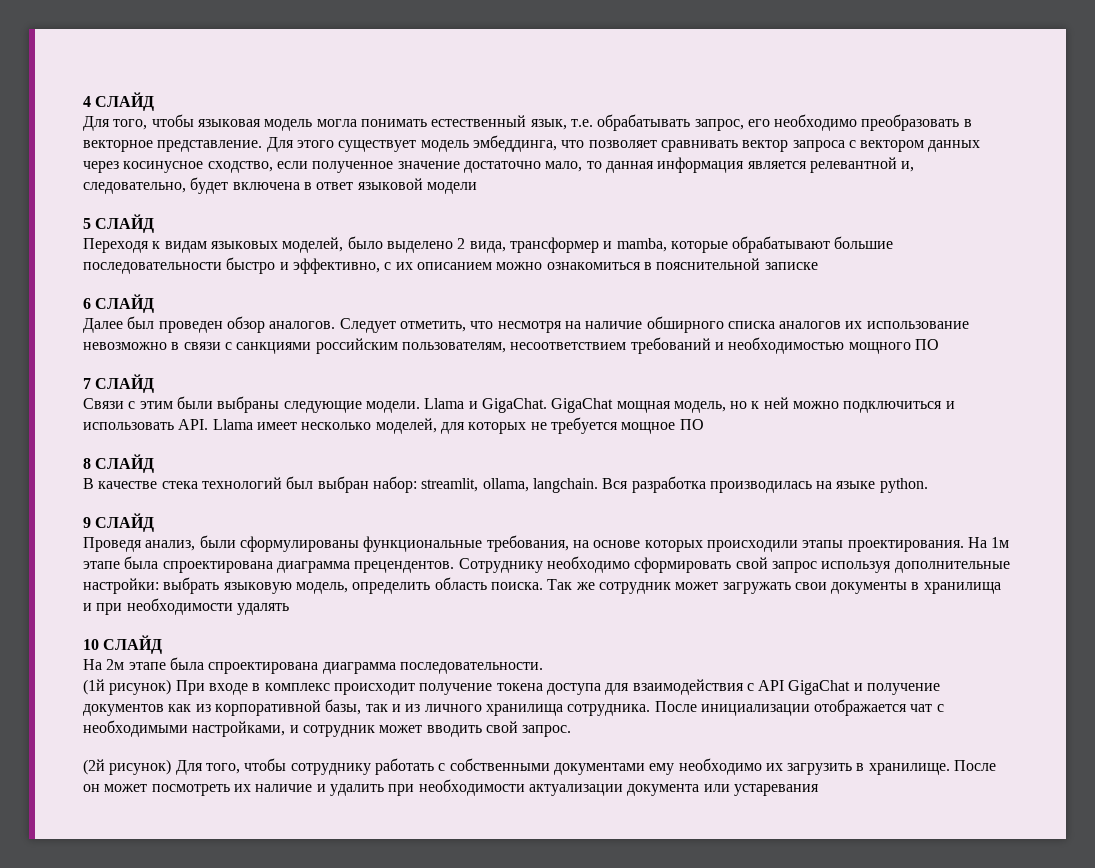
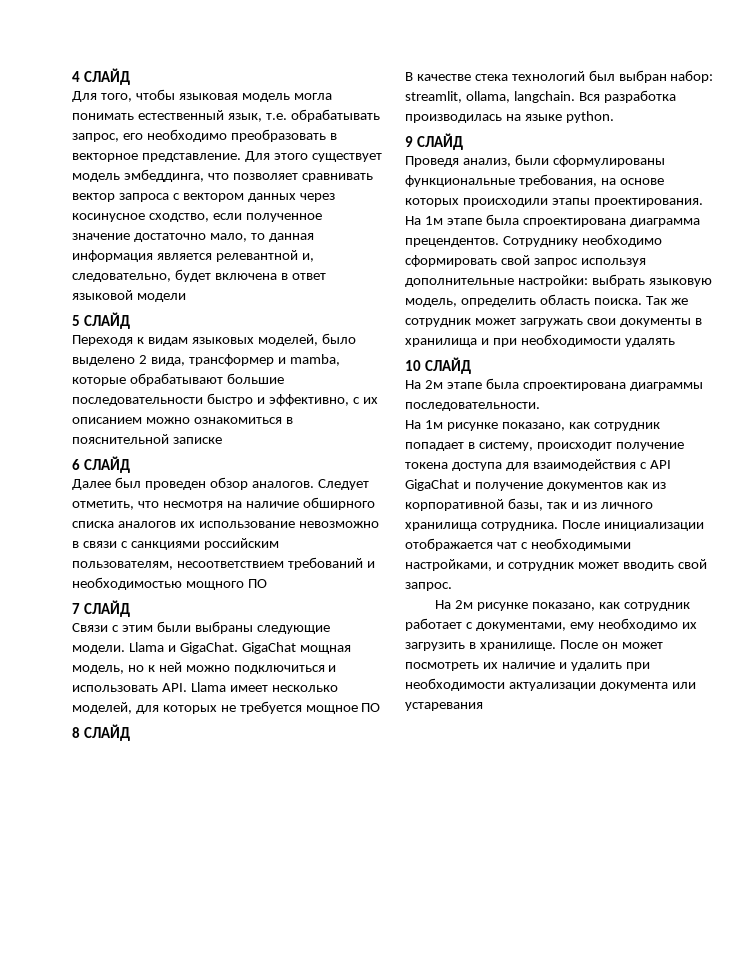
- На 2м этапе была спроектирована диаграмма последовательности.
+ На 2м этапе была спроектирована диаграммы последовательности.
- (1й рисунок) При входе в комплекс происходит получение токена доступа для взаимодействия c API GigaChat и получение документов как из корпоративной базы, так и из личного хранилища сотрудника.
+ На 1м рисунке показано, как сотрудник попадает в систему, происходит получение токена доступа для взаимодействия c API GigaChat и получение документов как из корпоративной базы, так и из личного хранилища сотрудника.
- (2й рисунок) Для того, чтобы сотруднику работать с собственными документами ему необходимо их загрузить в хранилище.
+ На 2м рисунке показано, как сотрудник работает с документами, ему необходимо их загрузить в хранилище.

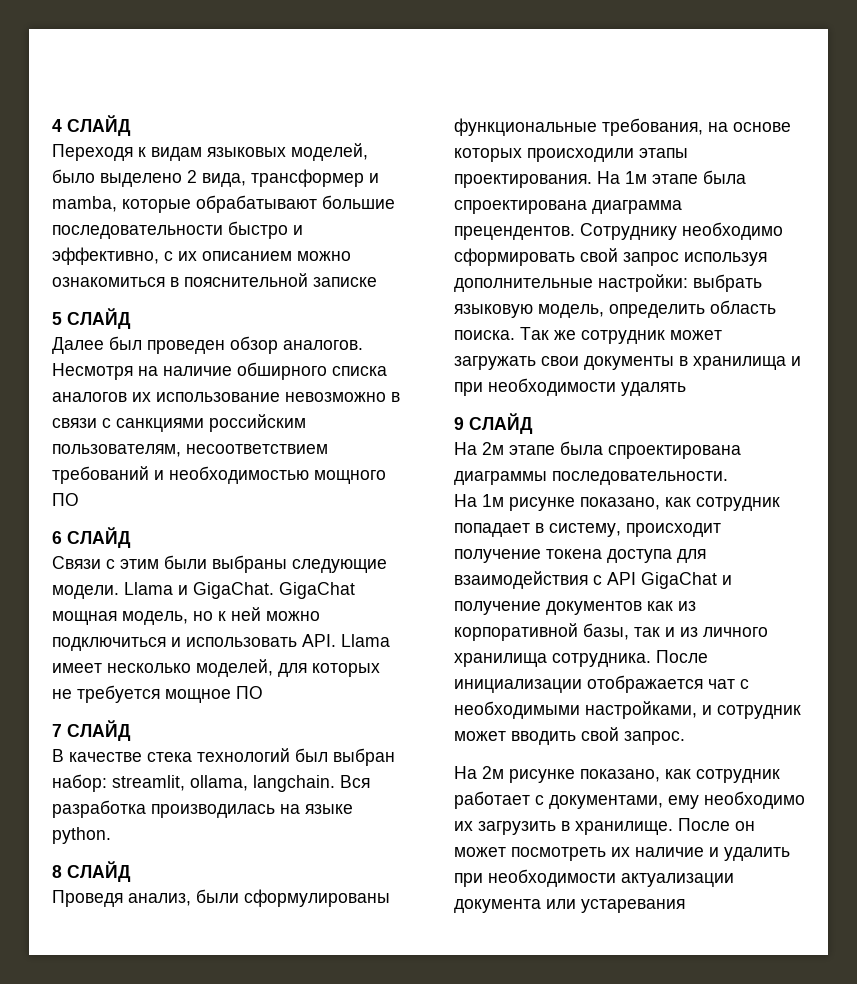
- Для того, чтобы языковая модель могла понимать естественный язык, т.е. обрабатывать запрос, его необходимо преобразовать в векторное представление. Для этого существует модель эмбеддинга, что позволяет сравнивать вектор запроса с вектором данных через косинусное сходство, если полученное значение достаточно мало, то данная информация является релевантной и, следовательно, будет включена в ответ языковой модели
- 5 СЛАЙД
- 6 СЛАЙД
+ 5 СЛАЙД
- Следует отметить, что несмотря на наличие обширного списка аналогов их использование невозможно в связи с санкциями российским пользователям, несоответствием требований и необходимостью мощного ПО
+ Несмотря на наличие обширного списка аналогов их использование невозможно в связи с санкциями российским пользователям, несоответствием требований и необходимостью мощного ПО
- 7 СЛАЙД
+ 6 СЛАЙД
- 8 СЛАЙД
+ 7 СЛАЙД
- 9 СЛАЙД
+ 8 СЛАЙД
- 10 СЛАЙД
+ 9 СЛАЙД

